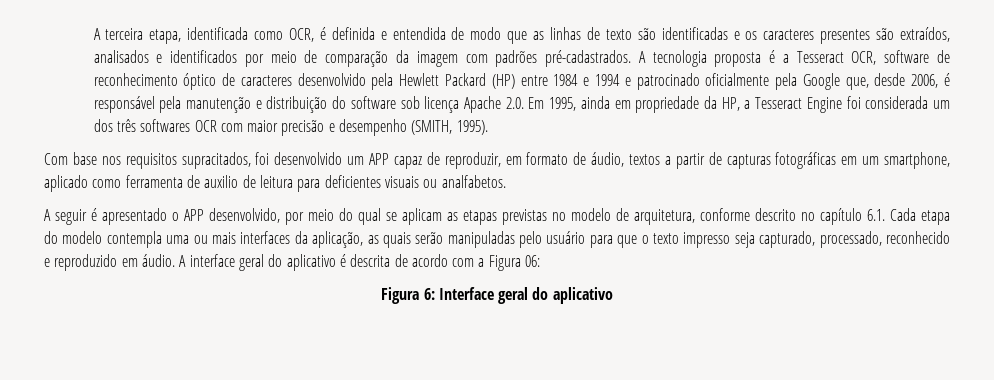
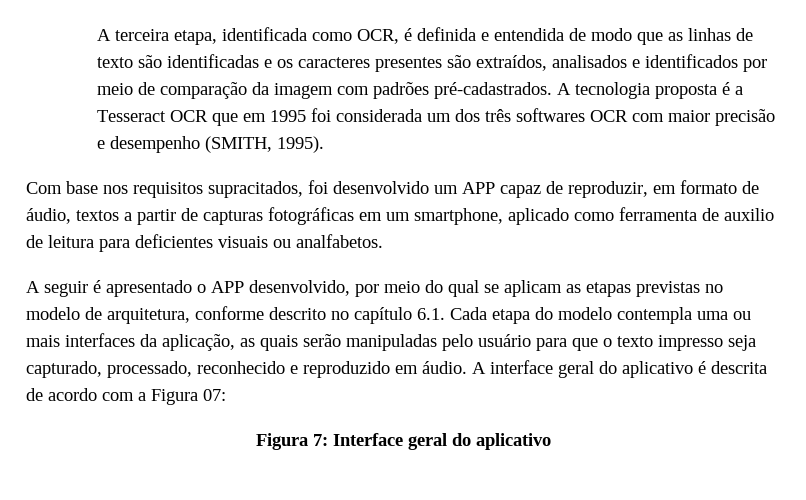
- A tecnologia proposta é a Tesseract OCR, software de reconhecimento óptico de caracteres desenvolvido pela Hewlett Packard (HP) entre 1984 e 1994 e patrocinado oficialmente pela Google que, desde 2006, é responsável pela manutenção e distribuição do software sob licença Apache 2.0. Em 1995, ainda em propriedade da HP, a Tesseract Engine foi considerada um dos três softwares OCR com maior precisão e desempenho (SMITH, 1995).
+ A tecnologia proposta é a Tesseract OCR que em 1995 foi considerada um dos três softwares OCR com maior precisão e desempenho (SMITH, 1995).
- A interface geral do aplicativo é descrita de acordo com a Figura 06:
- Figura 6: Interface geral do aplicativo
+ A interface geral do aplicativo é descrita de acordo com a Figura 07:
+ Figura 7: Interface geral do aplicativo

